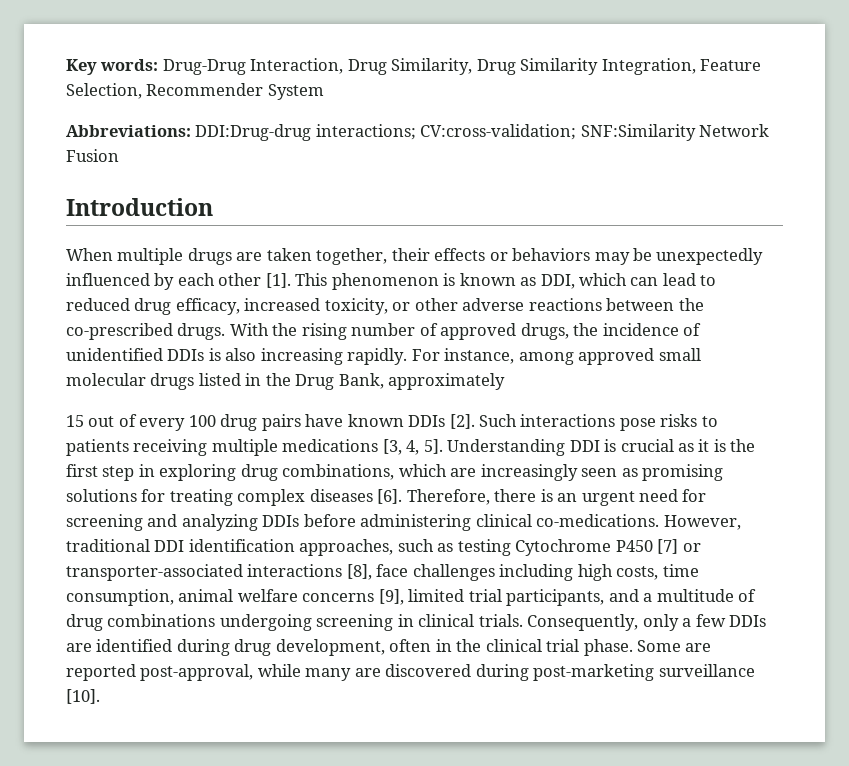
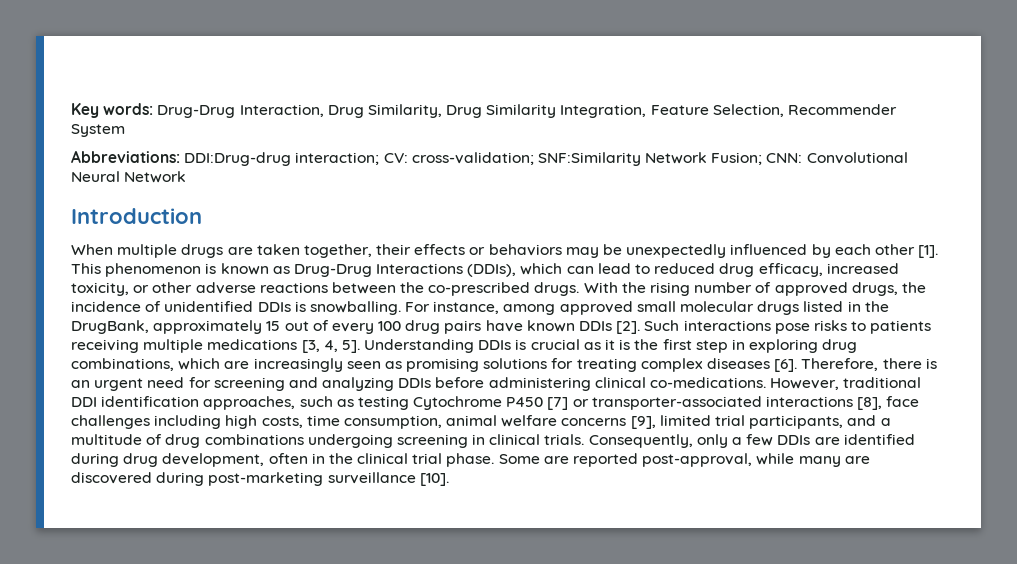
- Abbreviations: DDI:Drug-drug interactions; CV:cross-validation; SNF:Similarity Network Fusion
+ Abbreviations: DDI:Drug-drug interaction; CV: cross-validation; SNF:Similarity Network Fusion; CNN: Convolutional Neural Network
- This phenomenon is known as DDI, which can lead to reduced drug efficacy, increased toxicity, or other adverse reactions between the co-prescribed drugs.
+ This phenomenon is known as Drug-Drug Interactions (DDIs), which can lead to reduced drug efficacy, increased toxicity, or other adverse reactions between the co-prescribed drugs.
- With the rising number of approved drugs, the incidence of unidentified DDIs is also increasing rapidly.
+ With the rising number of approved drugs, the incidence of unidentified DDIs is snowballing.
- For instance, among approved small molecular drugs listed in the Drug Bank, approximately
- 15 out of every 100 drug pairs have known DDIs [2].
+ For instance, among approved small molecular drugs listed in the DrugBank, approximately 15 out of every 100 drug pairs have known DDIs [2].
- Understanding DDI is crucial as it is the first step in exploring drug combinations, which are increasingly seen as promising solutions for treating complex diseases [6].
+ Understanding DDIs is crucial as it is the first step in exploring drug combinations, which are increasingly seen as promising solutions for treating complex diseases [6].

